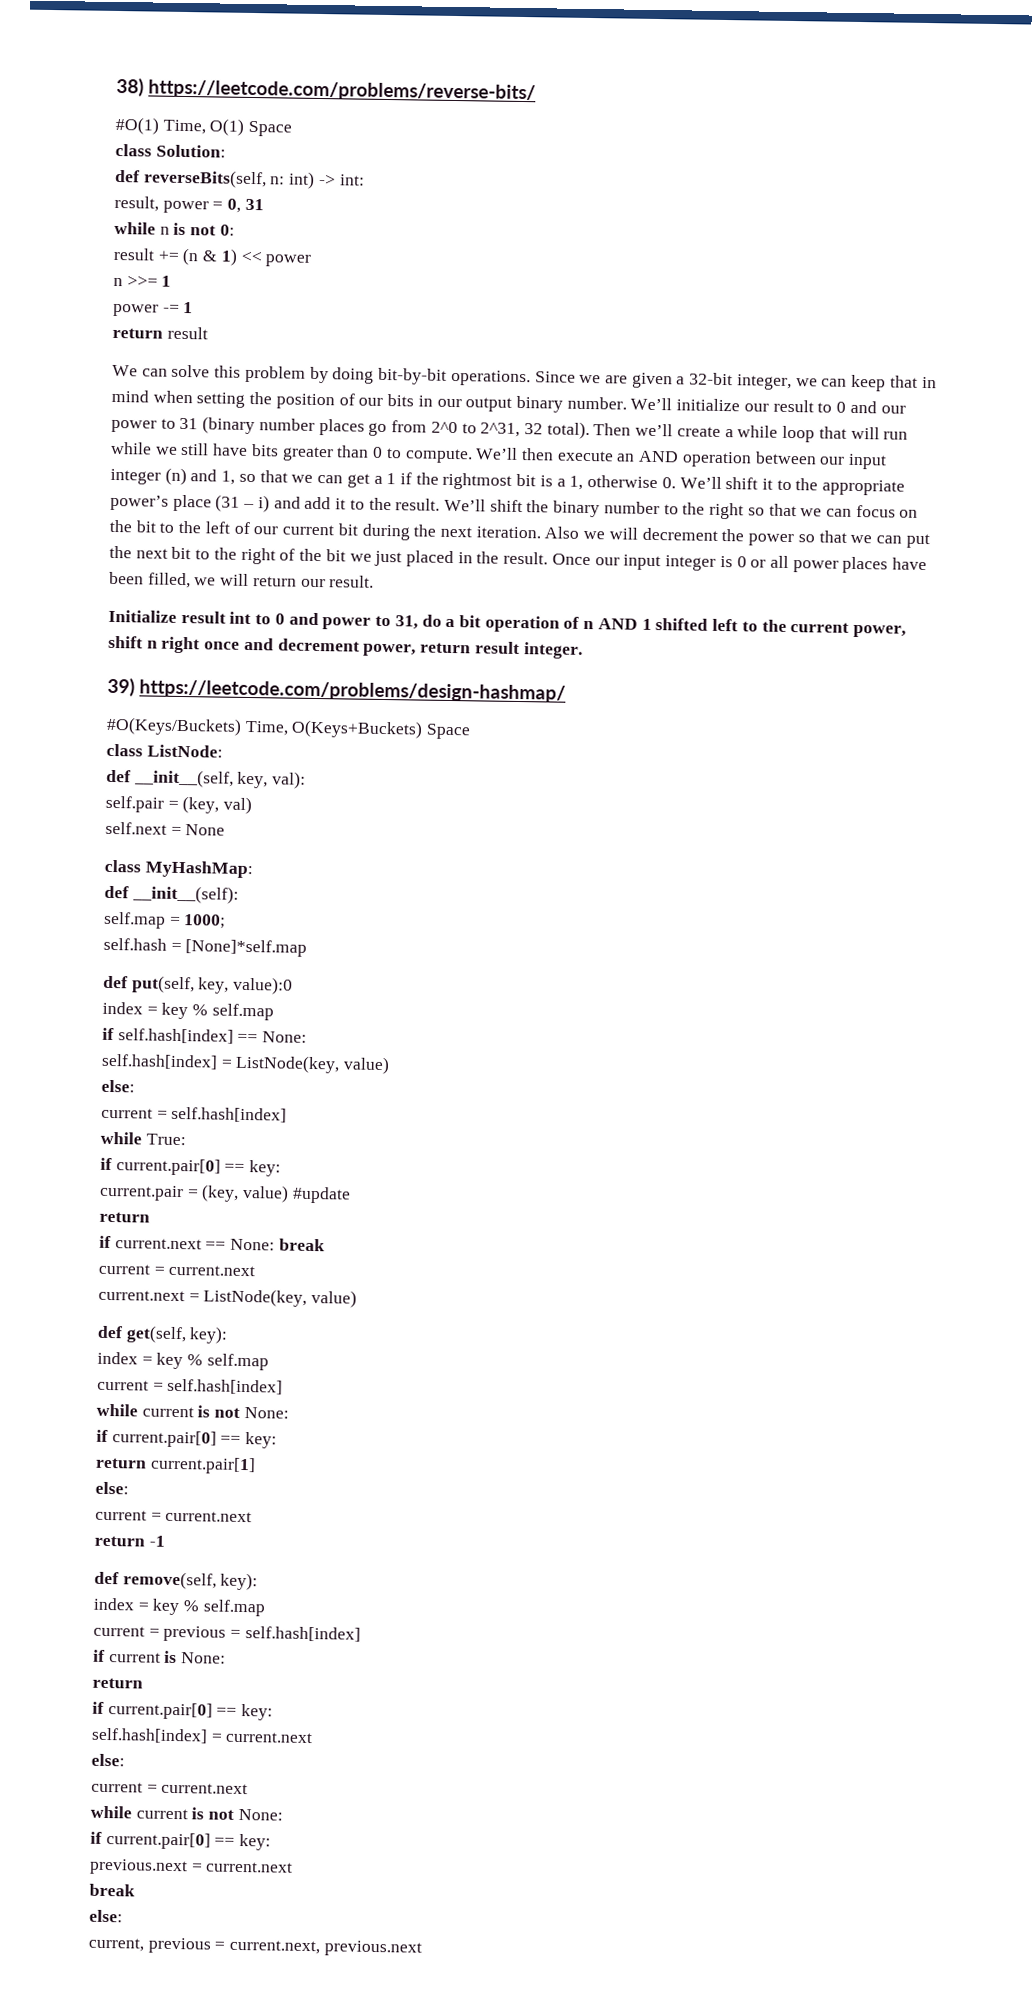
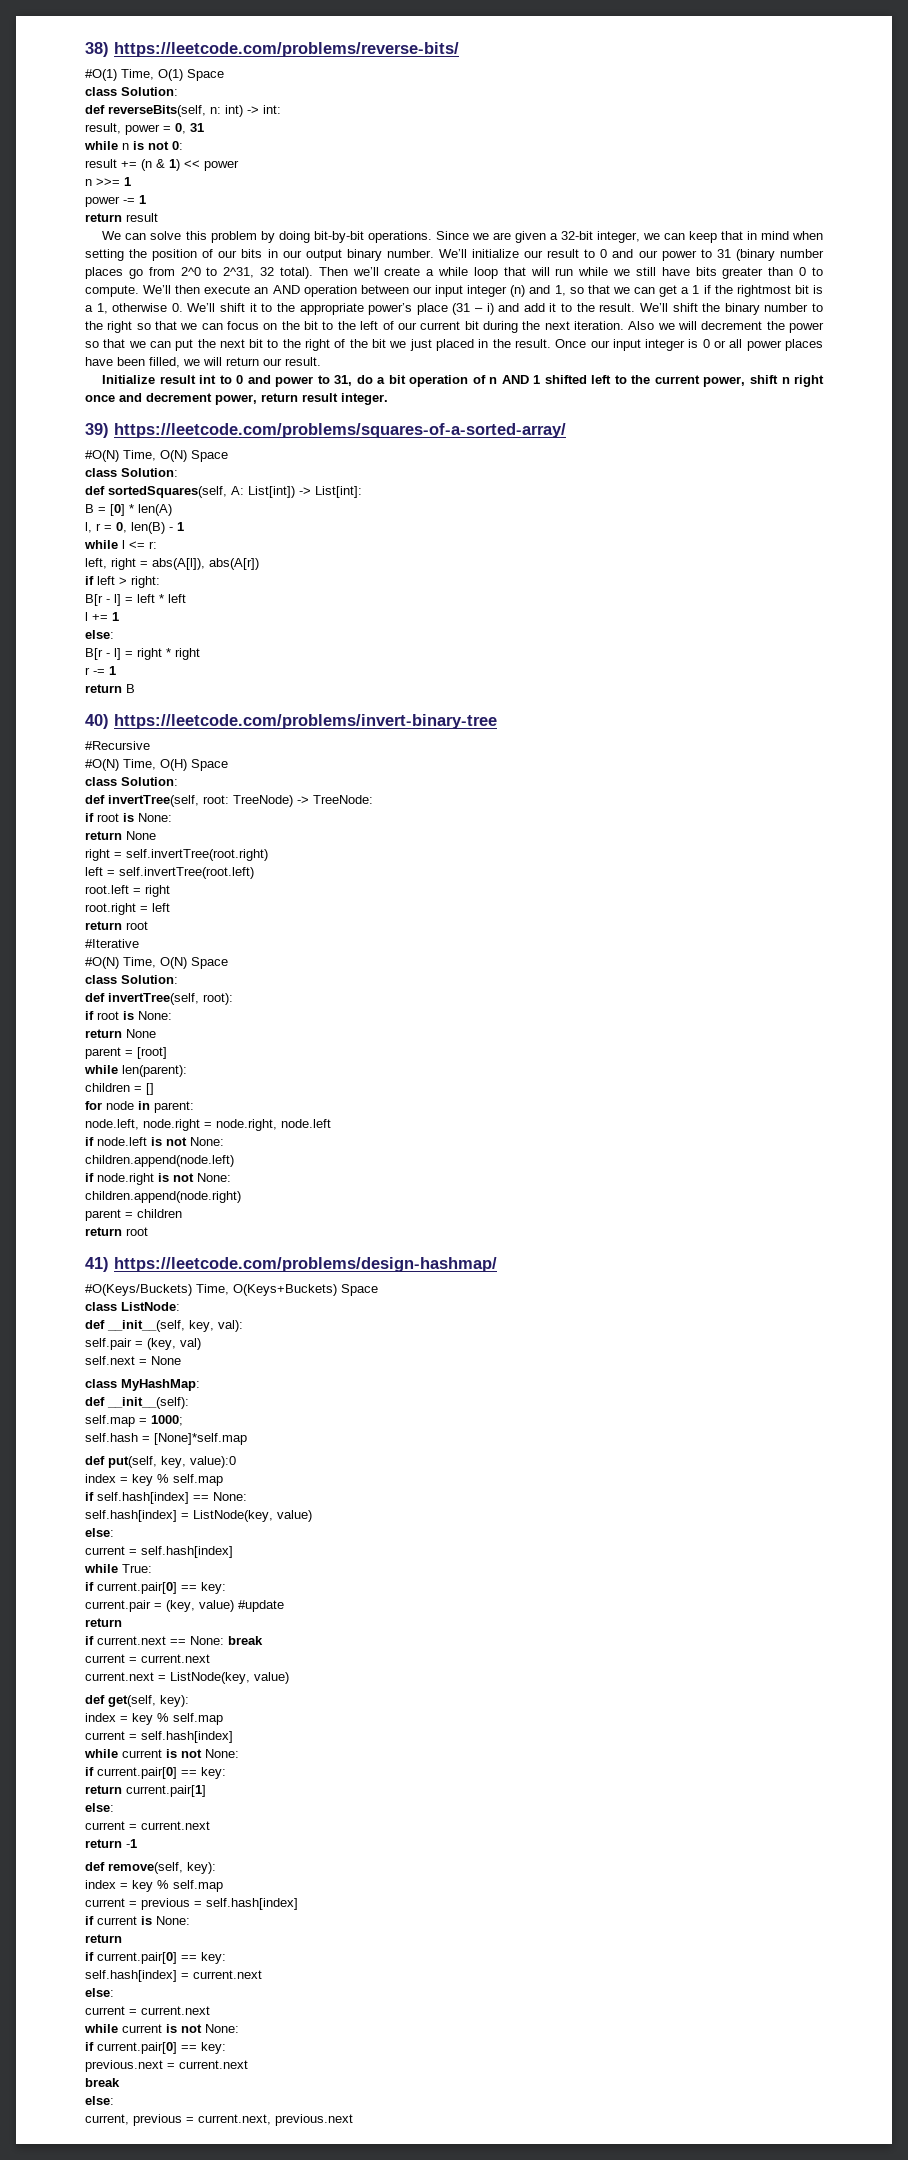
- 39) https://leetcode.com/problems/design-hashmap/
+ 39) https://leetcode.com/problems/squares-of-a-sorted-array/
+ #O(N) Time, O(N) Space
+ class Solution:
+ def sortedSquares(self, A: List[int]) -> List[int]:
+ B = [0] * len(A)
+ l, r = 0, len(B) - 1
+ while l <= r:
+ left, right = abs(A[l]), abs(A[r])
+ if left > right:
+ B[r - l] = left * left
+ l += 1
+ else:
+ B[r - l] = right * right
+ r -= 1
+ return B
+ 40) https://leetcode.com/problems/invert-binary-tree
+ #Recursive
+ #O(N) Time, O(H) Space
+ class Solution:
+ def invertTree(self, root: TreeNode) -> TreeNode:
+ if root is None:
+ return None
+ right = self.invertTree(root.right)
+ left = self.invertTree(root.left)
+ root.left = right
+ root.right = left
+ return root
+ #Iterative
+ #O(N) Time, O(N) Space
+ class Solution:
+ def invertTree(self, root):
+ if root is None:
+ return None
+ parent = [root]
+ while len(parent):
+ children = []
+ for node in parent:
+ node.left, node.right = node.right, node.left
+ if node.left is not None:
+ children.append(node.left)
+ if node.right is not None:
+ children.append(node.right)
+ parent = children
+ return root
+ 41) https://leetcode.com/problems/design-hashmap/

